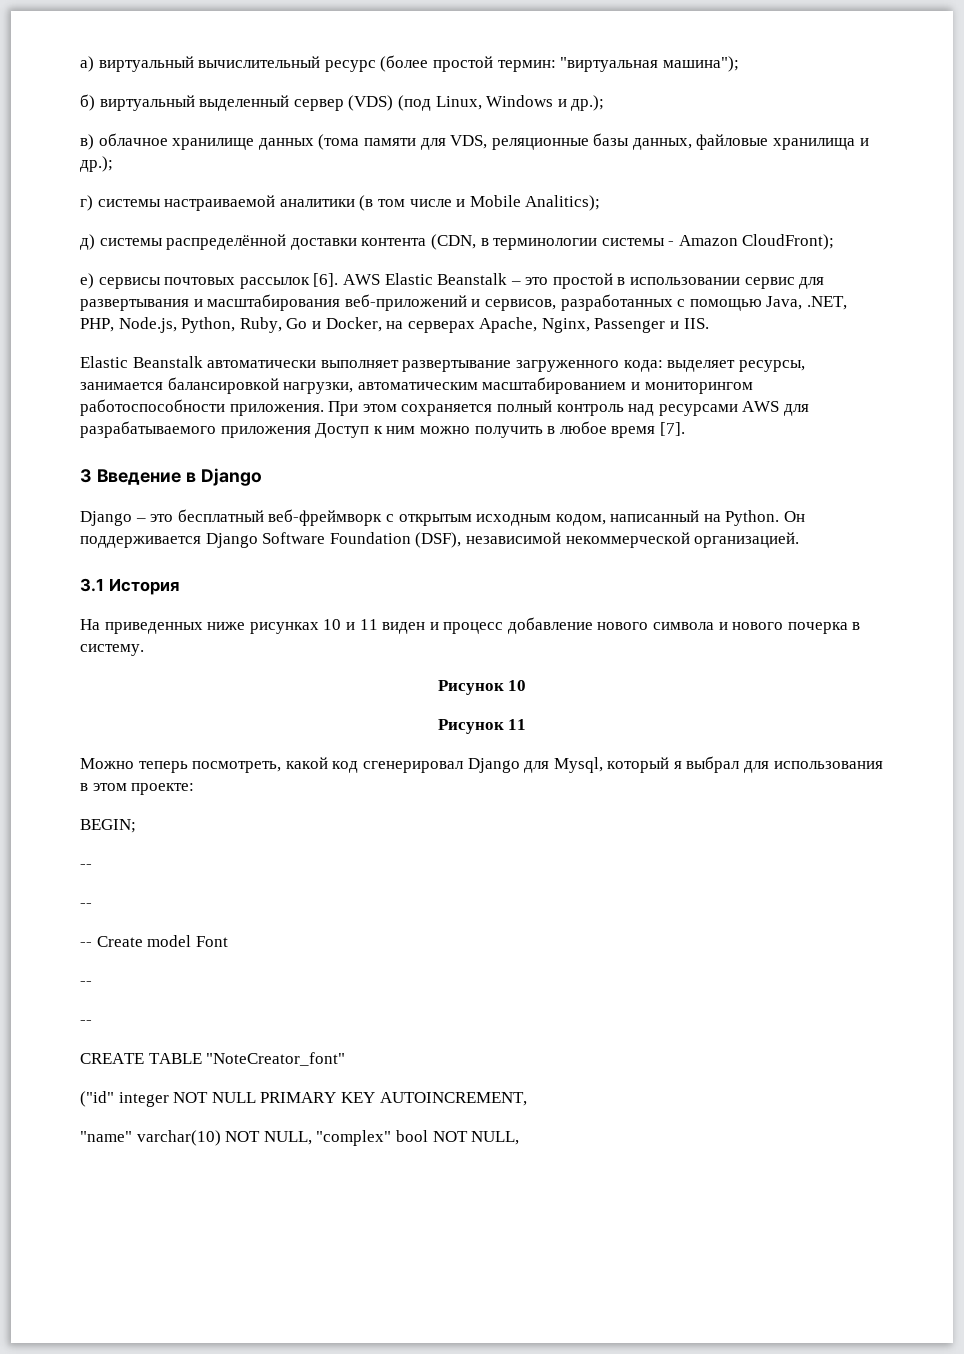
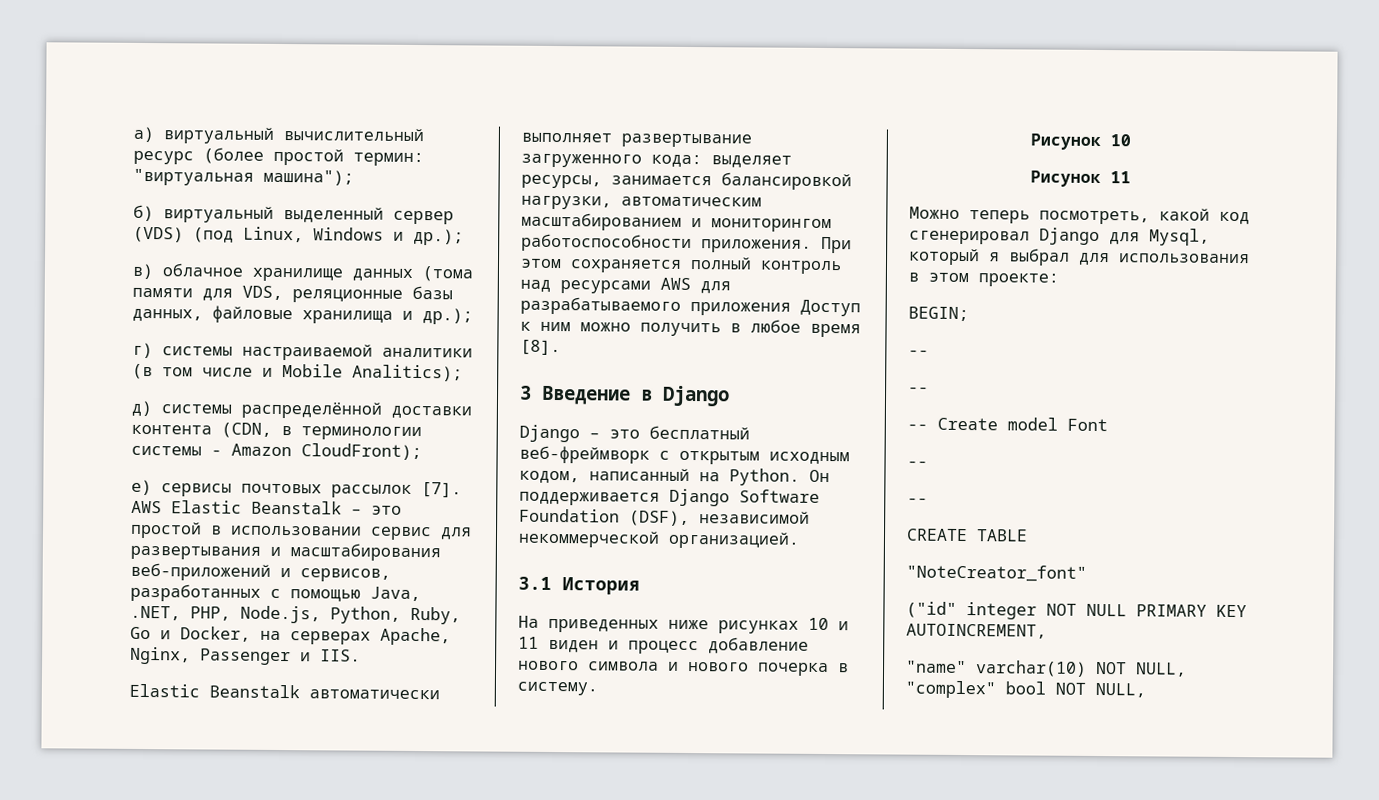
- е) сервисы почтовых рассылок [6].
+ е) сервисы почтовых рассылок [7].
- При этом сохраняется полный контроль над ресурсами AWS для разрабатываемого приложения Доступ к ним можно получить в любое время [7].
+ При этом сохраняется полный контроль над ресурсами AWS для разрабатываемого приложения Доступ к ним можно получить в любое время [8].
- CREATE TABLE "NoteCreator_font"
+ CREATE TABLE
+ "NoteCreator_font"

